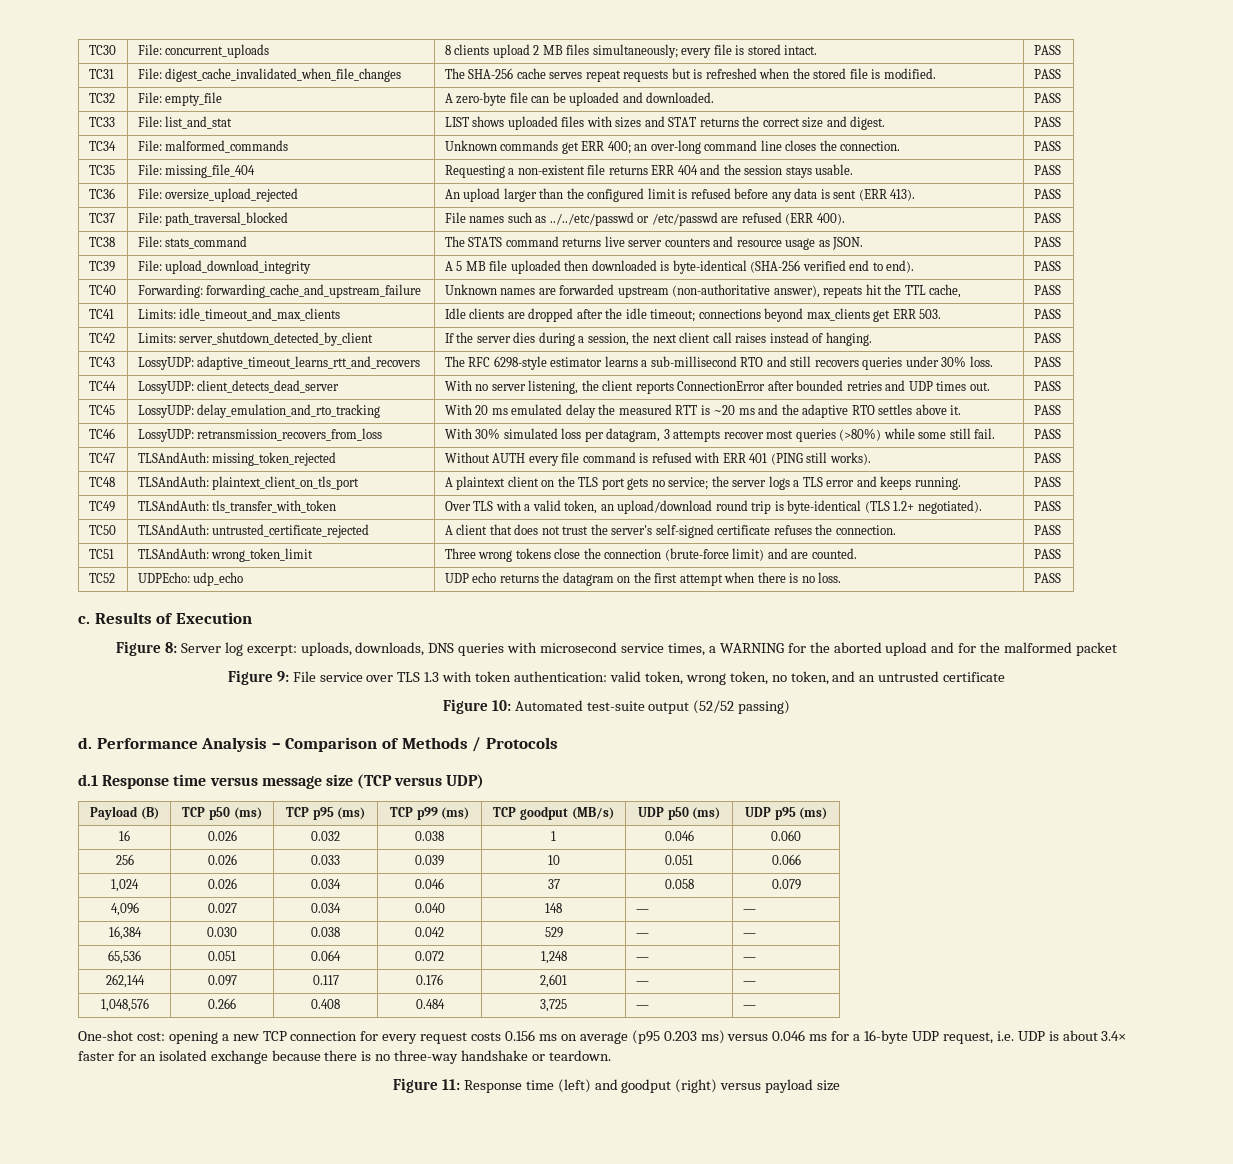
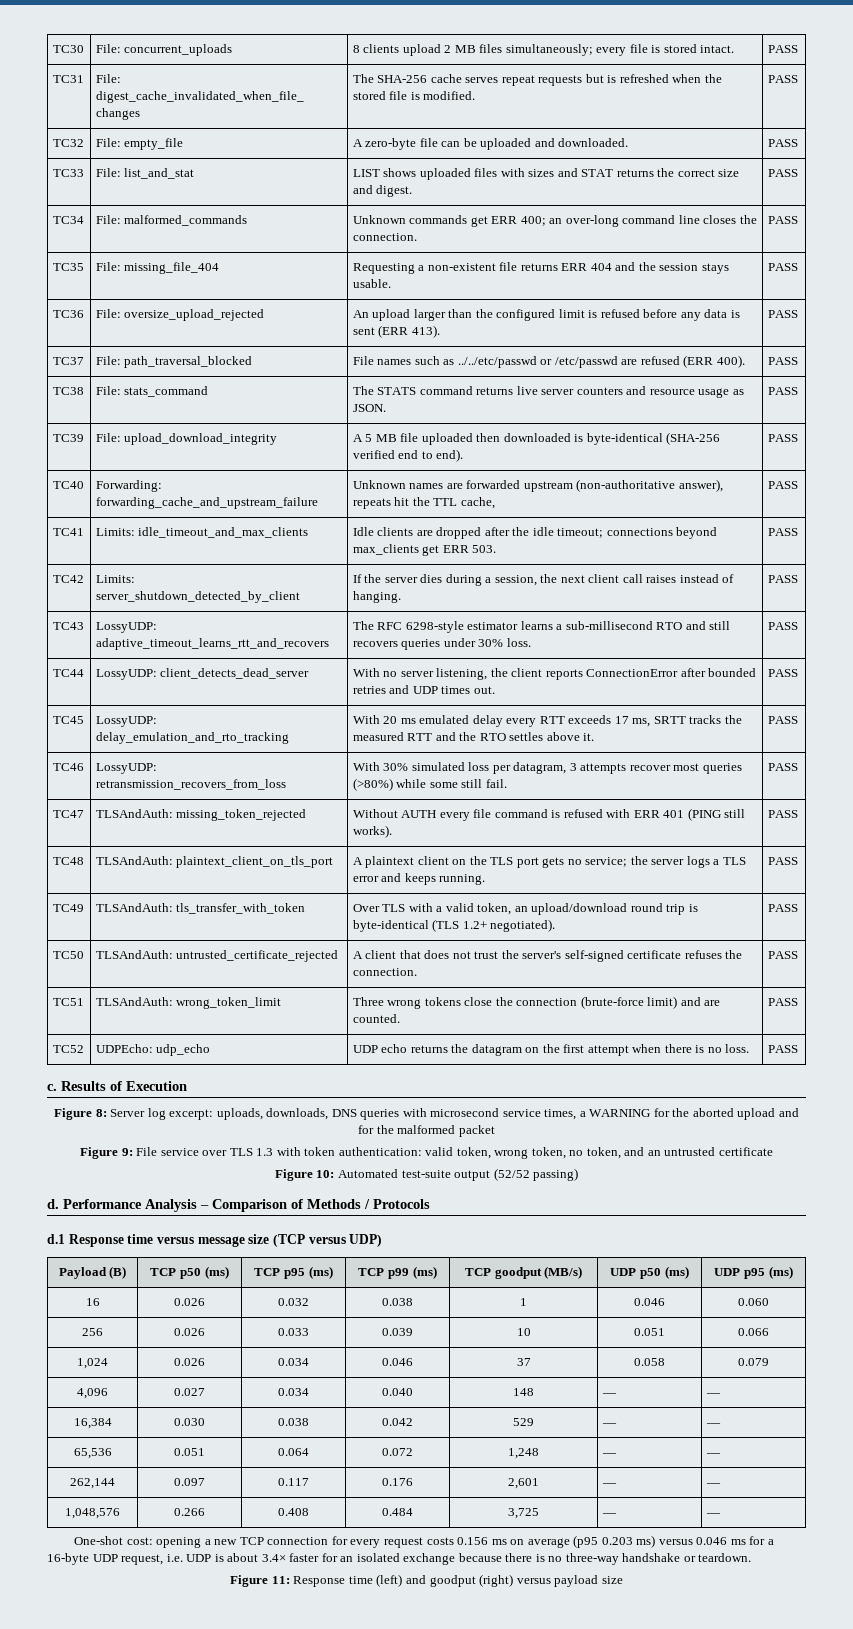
- TC45 | LossyUDP: delay_emulation_and_rto_tracking | With 20 ms emulated delay the measured RTT is ~20 ms and the adaptive RTO settles above it. | PASS
+ TC45 | LossyUDP: delay_emulation_and_rto_tracking | With 20 ms emulated delay every RTT exceeds 17 ms, SRTT tracks the measured RTT and the RTO settles above it. | PASS

